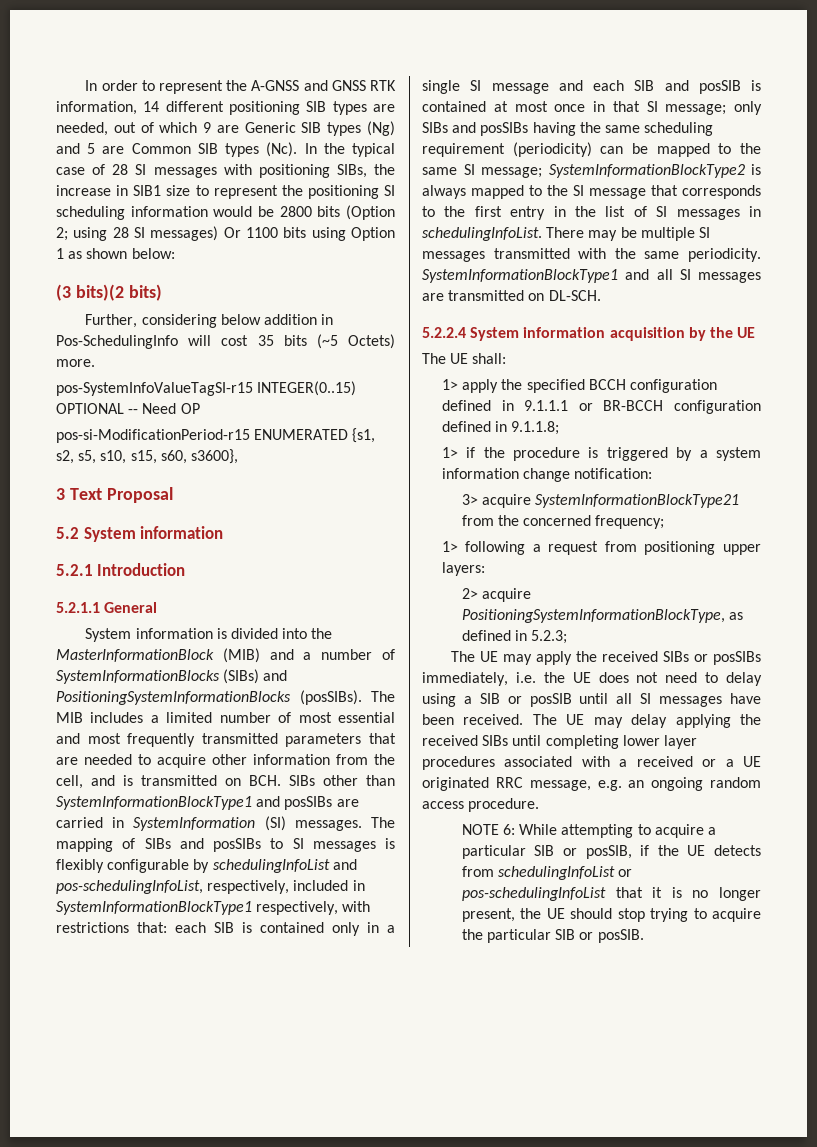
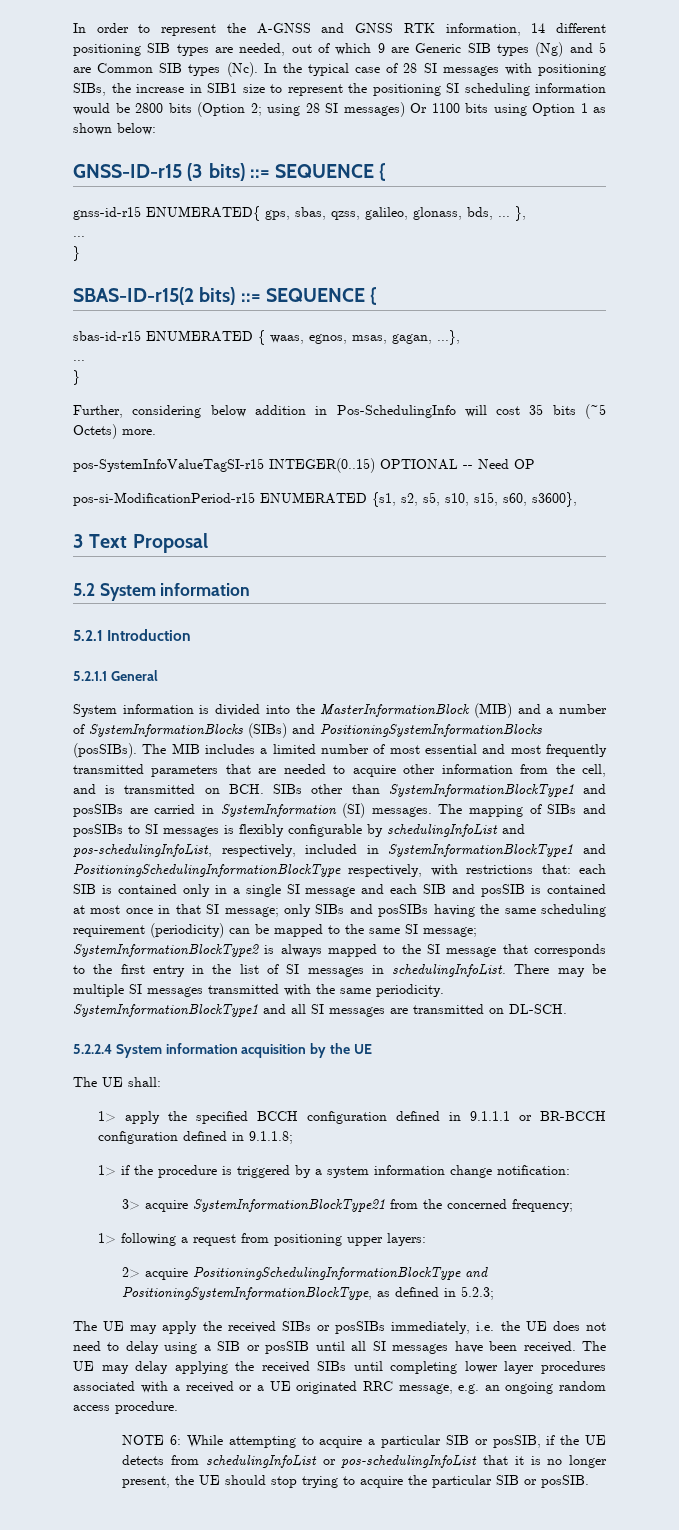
- (3 bits)(2 bits)
+ GNSS-ID-r15 (3 bits) ::= SEQUENCE {
+ gnss-id-r15 ENUMERATED{ gps, sbas, qzss, galileo, glonass, bds, ... },
+ ...
+ }
+ SBAS-ID-r15(2 bits) ::= SEQUENCE {
+ sbas-id-r15 ENUMERATED { waas, egnos, msas, gagan, ...},
+ ...
+ }
- The mapping of SIBs and posSIBs to SI messages is flexibly configurable by schedulingInfoList and pos-schedulingInfoList, respectively, included in SystemInformationBlockType1 respectively, with restrictions that:
+ The mapping of SIBs and posSIBs to SI messages is flexibly configurable by schedulingInfoList and pos-schedulingInfoList, respectively, included in SystemInformationBlockType1 and PositioningSchedulingInformationBlockType respectively, with restrictions that:
- 2> acquire PositioningSystemInformationBlockType, as defined in 5.2.3;
+ 2> acquire PositioningSchedulingInformationBlockType and PositioningSystemInformationBlockType, as defined in 5.2.3;

